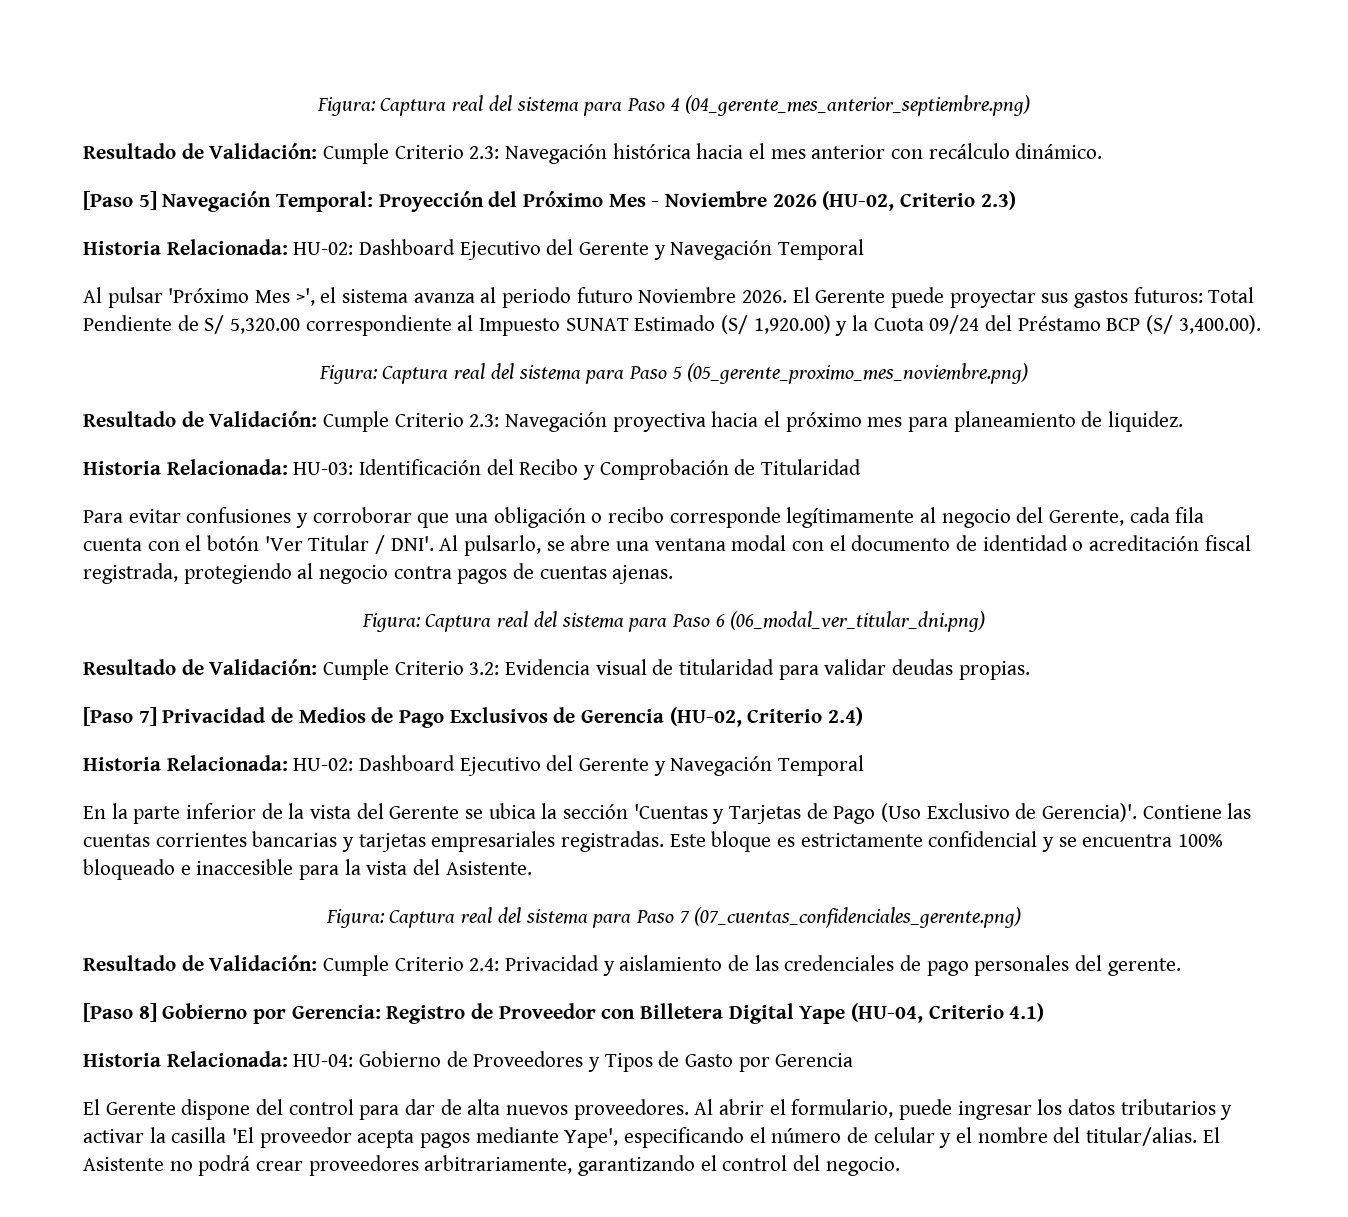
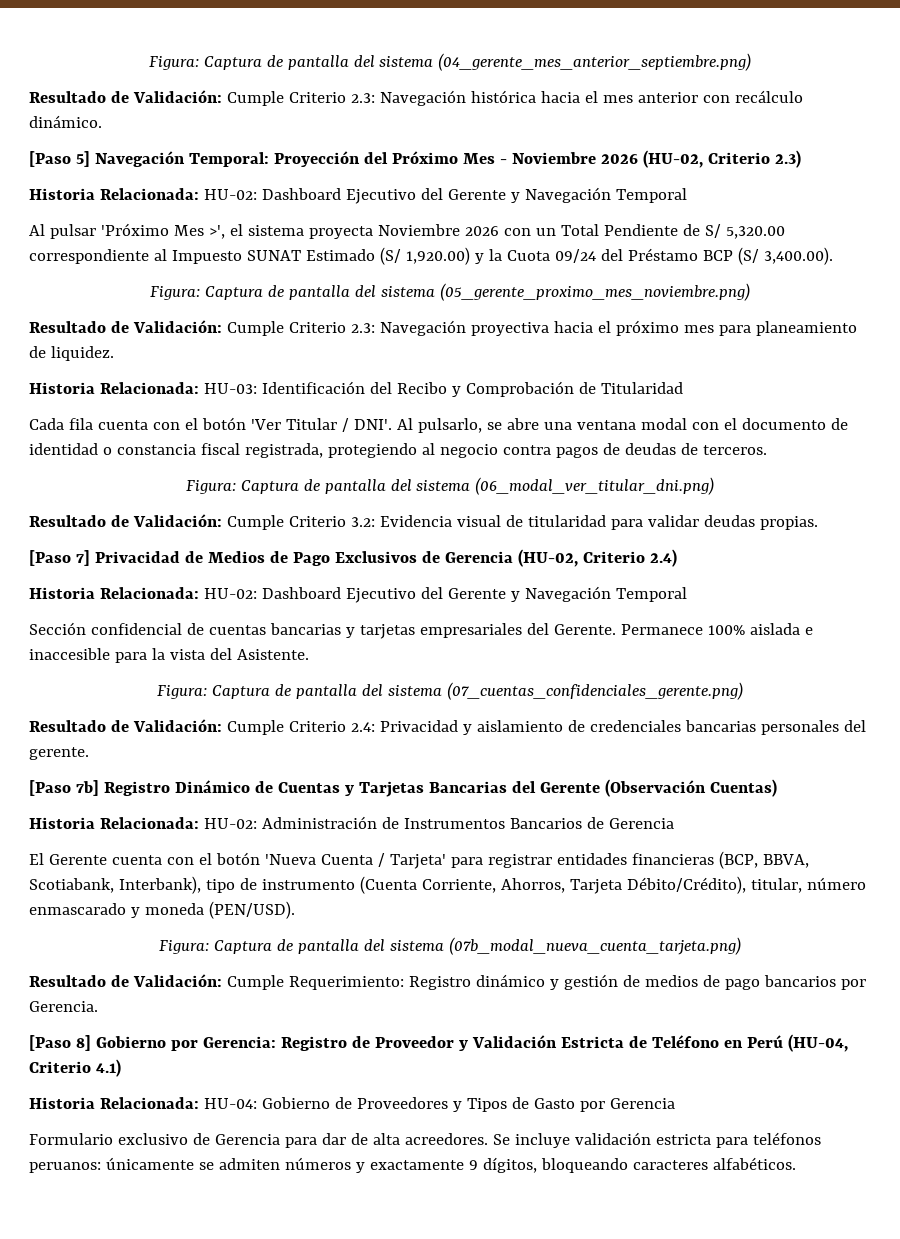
- Figura: Captura real del sistema para Paso 4 (04_gerente_mes_anterior_septiembre.png)
+ Figura: Captura de pantalla del sistema (04_gerente_mes_anterior_septiembre.png)
- Al pulsar 'Próximo Mes >', el sistema avanza al periodo futuro Noviembre 2026. El Gerente puede proyectar sus gastos futuros: Total Pendiente de S/ 5,320.00 correspondiente al Impuesto SUNAT Estimado (S/ 1,920.00) y la Cuota 09/24 del Préstamo BCP (S/ 3,400.00).
+ Al pulsar 'Próximo Mes >', el sistema proyecta Noviembre 2026 con un Total Pendiente de S/ 5,320.00 correspondiente al Impuesto SUNAT Estimado (S/ 1,920.00) y la Cuota 09/24 del Préstamo BCP (S/ 3,400.00).
- Figura: Captura real del sistema para Paso 5 (05_gerente_proximo_mes_noviembre.png)
+ Figura: Captura de pantalla del sistema (05_gerente_proximo_mes_noviembre.png)
- Para evitar confusiones y corroborar que una obligación o recibo corresponde legítimamente al negocio del Gerente, cada fila cuenta con el botón 'Ver Titular / DNI'.
+ Cada fila cuenta con el botón 'Ver Titular / DNI'.
- Al pulsarlo, se abre una ventana modal con el documento de identidad o acreditación fiscal registrada, protegiendo al negocio contra pagos de cuentas ajenas.
- Figura: Captura real del sistema para Paso 6 (06_modal_ver_titular_dni.png)
+ Al pulsarlo, se abre una ventana modal con el documento de identidad o constancia fiscal registrada, protegiendo al negocio contra pagos de deudas de terceros.
+ Figura: Captura de pantalla del sistema (06_modal_ver_titular_dni.png)
- En la parte inferior de la vista del Gerente se ubica la sección 'Cuentas y Tarjetas de Pago (Uso Exclusivo de Gerencia)'. Contiene las cuentas corrientes bancarias y tarjetas empresariales registradas. Este bloque es estrictamente confidencial y se encuentra 100% bloqueado e inaccesible para la vista del Asistente.
+ Sección confidencial de cuentas bancarias y tarjetas empresariales del Gerente. Permanece 100% aislada e inaccesible para la vista del Asistente.
- Figura: Captura real del sistema para Paso 7 (07_cuentas_confidenciales_gerente.png)
+ Figura: Captura de pantalla del sistema (07_cuentas_confidenciales_gerente.png)
- Resultado de Validación: Cumple Criterio 2.4: Privacidad y aislamiento de las credenciales de pago personales del gerente.
+ Resultado de Validación: Cumple Criterio 2.4: Privacidad y aislamiento de credenciales bancarias personales del gerente.
+ [Paso 7b] Registro Dinámico de Cuentas y Tarjetas Bancarias del Gerente (Observación Cuentas)
+ Historia Relacionada: HU-02: Administración de Instrumentos Bancarios de Gerencia
+ El Gerente cuenta con el botón 'Nueva Cuenta / Tarjeta' para registrar entidades financieras (BCP, BBVA, Scotiabank, Interbank), tipo de instrumento (Cuenta Corriente, Ahorros, Tarjeta Débito/Crédito), titular, número enmascarado y moneda (PEN/USD).
+ Figura: Captura de pantalla del sistema (07b_modal_nueva_cuenta_tarjeta.png)
+ Resultado de Validación: Cumple Requerimiento: Registro dinámico y gestión de medios de pago bancarios por Gerencia.
- [Paso 8] Gobierno por Gerencia: Registro de Proveedor con Billetera Digital Yape (HU-04, Criterio 4.1)
+ [Paso 8] Gobierno por Gerencia: Registro de Proveedor y Validación Estricta de Teléfono en Perú (HU-04, Criterio 4.1)
- El Gerente dispone del control para dar de alta nuevos proveedores. Al abrir el formulario, puede ingresar los datos tributarios y activar la casilla 'El proveedor acepta pagos mediante Yape', especificando el número de celular y el nombre del titular/alias. El Asistente no podrá crear proveedores arbitrariamente, garantizando el control del negocio.
+ Formulario exclusivo de Gerencia para dar de alta acreedores. Se incluye validación estricta para teléfonos peruanos: únicamente se admiten números y exactamente 9 dígitos, bloqueando caracteres alfabéticos.

